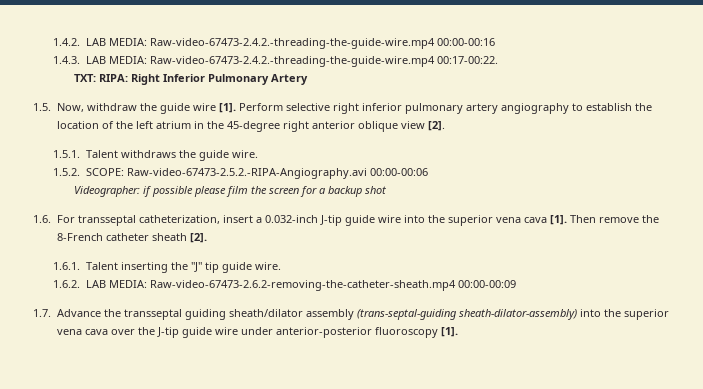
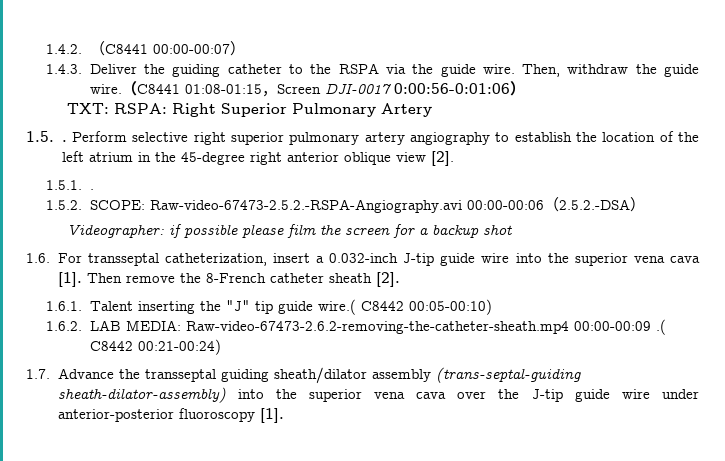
- 1.4.2. LAB MEDIA: Raw-video-67473-2.4.2.-threading-the-guide-wire.mp4 00:00-00:16
- 1.4.3. LAB MEDIA: Raw-video-67473-2.4.2.-threading-the-guide-wire.mp4 00:17-00:22.
- TXT: RIPA: Right Inferior Pulmonary Artery
- 1.5. Now, withdraw the guide wire [1].
+ 1.4.2.（C8441 00:00-00:07）
+ 1.4.3. Deliver the guiding catheter to the RSPA via the guide wire. Then, withdraw the guide wire.（C8441 01:08-01:15，Screen DJI-0017 0:00:56-0:01:06）
+ TXT: RSPA: Right Superior Pulmonary Artery
+ 1.5. .
- Perform selective right inferior pulmonary artery angiography to establish the location of the left atrium in the 45-degree right anterior oblique view [2].
+ Perform selective right superior pulmonary artery angiography to establish the location of the left atrium in the 45-degree right anterior oblique view [2].
- 1.5.1. Talent withdraws the guide wire.
+ 1.5.1. .
- 1.5.2. SCOPE: Raw-video-67473-2.5.2.-RIPA-Angiography.avi 00:00-00:06
+ 1.5.2. SCOPE: Raw-video-67473-2.5.2.-RSPA-Angiography.avi 00:00-00:06（2.5.2.-DSA）
- 1.6.1. Talent inserting the "J" tip guide wire.
+ 1.6.1. Talent inserting the "J" tip guide wire.( C8442 00:05-00:10)
- 1.6.2. LAB MEDIA: Raw-video-67473-2.6.2-removing-the-catheter-sheath.mp4 00:00-00:09
+ 1.6.2. LAB MEDIA: Raw-video-67473-2.6.2-removing-the-catheter-sheath.mp4 00:00-00:09 .( C8442 00:21-00:24)

